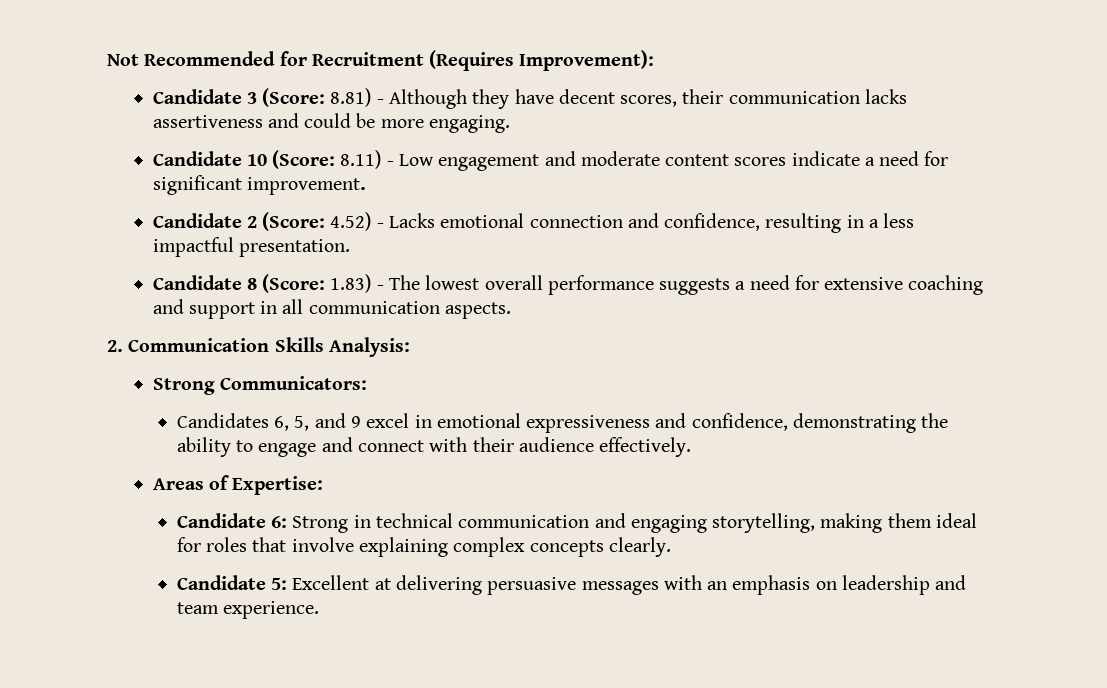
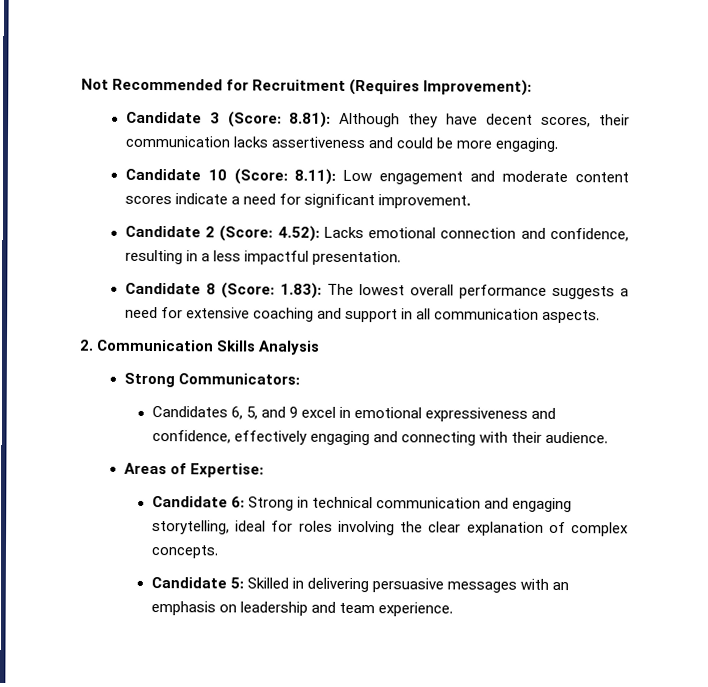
- Candidate 3 (Score: 8.81) - Although they have decent scores, their communication lacks assertiveness and could be more engaging.
+ Candidate 3 (Score: 8.81): Although they have decent scores, their communication lacks assertiveness and could be more engaging.
- Candidate 10 (Score: 8.11) - Low engagement and moderate content scores indicate a need for significant improvement.
+ Candidate 10 (Score: 8.11): Low engagement and moderate content scores indicate a need for significant improvement.
- Candidate 2 (Score: 4.52) - Lacks emotional connection and confidence, resulting in a less impactful presentation.
+ Candidate 2 (Score: 4.52): Lacks emotional connection and confidence, resulting in a less impactful presentation.
- Candidate 8 (Score: 1.83) - The lowest overall performance suggests a need for extensive coaching and support in all communication aspects.
+ Candidate 8 (Score: 1.83): The lowest overall performance suggests a need for extensive coaching and support in all communication aspects.
- 2. Communication Skills Analysis:
+ 2. Communication Skills Analysis
- Candidates 6, 5, and 9 excel in emotional expressiveness and confidence, demonstrating the ability to engage and connect with their audience effectively.
+ Candidates 6, 5, and 9 excel in emotional expressiveness and confidence, effectively engaging and connecting with their audience.
- Candidate 6: Strong in technical communication and engaging storytelling, making them ideal for roles that involve explaining complex concepts clearly.
+ Candidate 6: Strong in technical communication and engaging storytelling, ideal for roles involving the clear explanation of complex concepts.
- Candidate 5: Excellent at delivering persuasive messages with an emphasis on leadership and team experience.
+ Candidate 5: Skilled in delivering persuasive messages with an emphasis on leadership and team experience.

